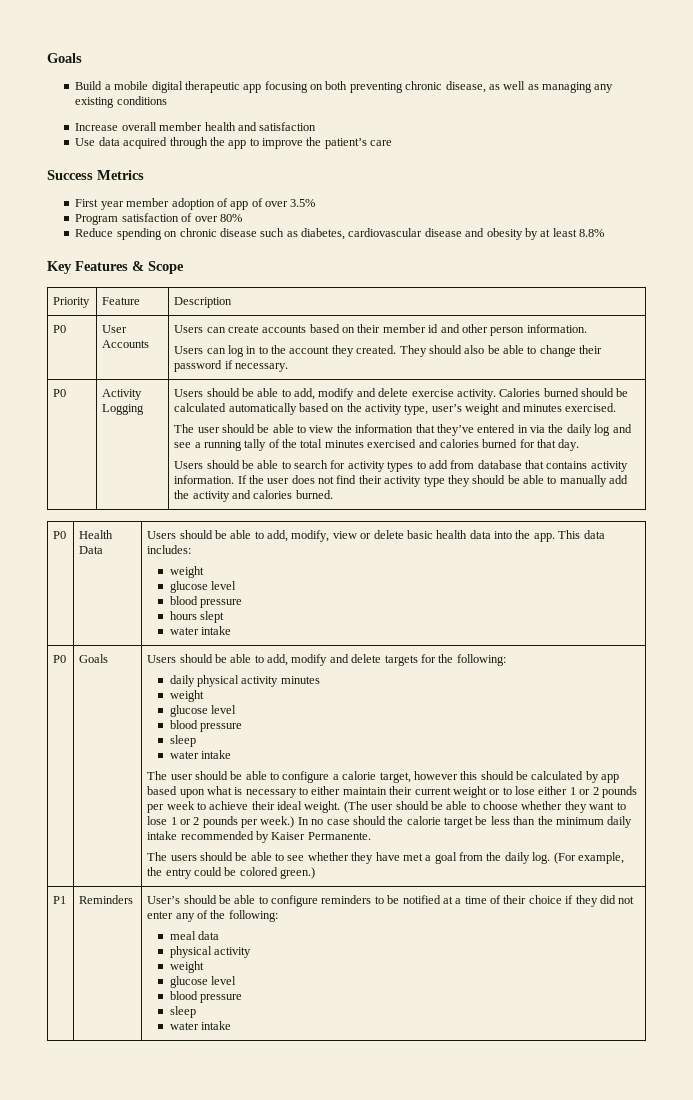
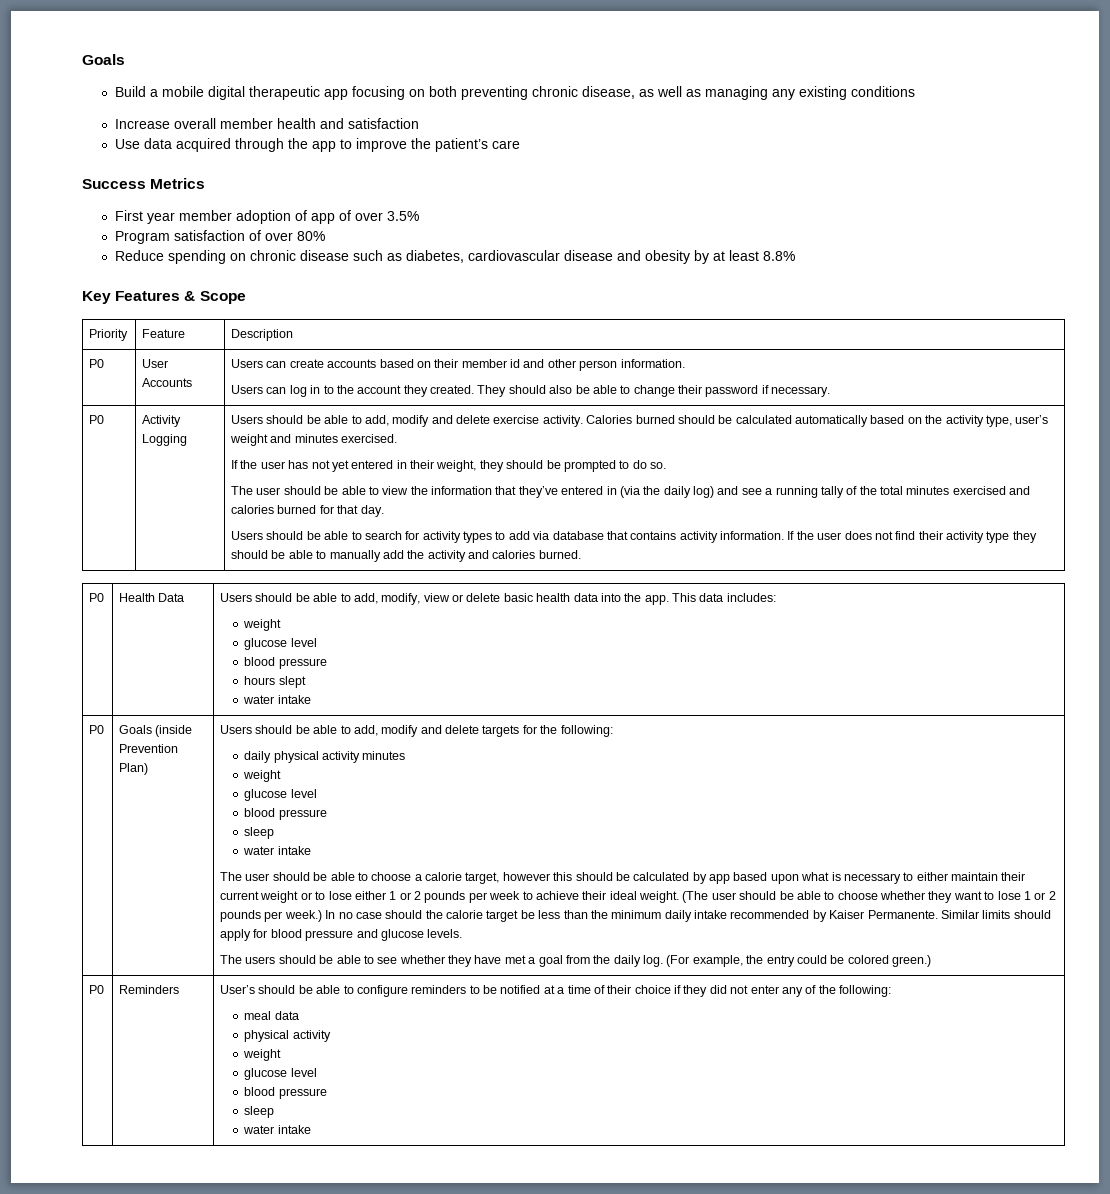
+ If the user has not yet entered in their weight, they should be prompted to do so.
- The user should be able to view the information that they’ve entered in via the daily log and see a running tally of the total minutes exercised and calories burned for that day.
+ The user should be able to view the information that they’ve entered in (via the daily log) and see a running tally of the total minutes exercised and calories burned for that day.
- Users should be able to search for activity types to add from database that contains activity information.
+ Users should be able to search for activity types to add via database that contains activity information.
- P0 | Goals
+ P0 | Goals (inside Prevention Plan)
- The user should be able to configure a calorie target, however this should be calculated by app based upon what is necessary to either maintain their current weight or to lose either 1 or 2 pounds per week to achieve their ideal weight.
+ The user should be able to choose a calorie target, however this should be calculated by app based upon what is necessary to either maintain their current weight or to lose either 1 or 2 pounds per week to achieve their ideal weight.
+ Similar limits should apply for blood pressure and glucose levels.
- P1 | Reminders | User’s should be able to configure reminders to be notified at a time of their choice if they did not enter any of the following:
+ P0 | Reminders | User’s should be able to configure reminders to be notified at a time of their choice if they did not enter any of the following:

